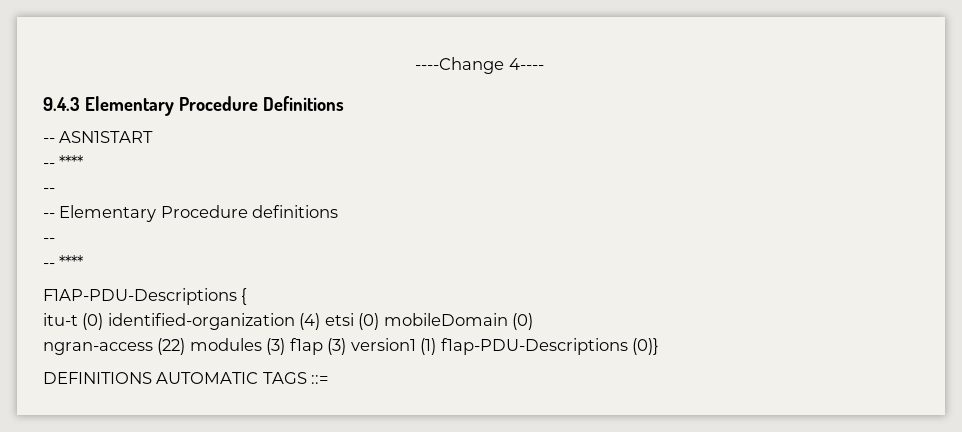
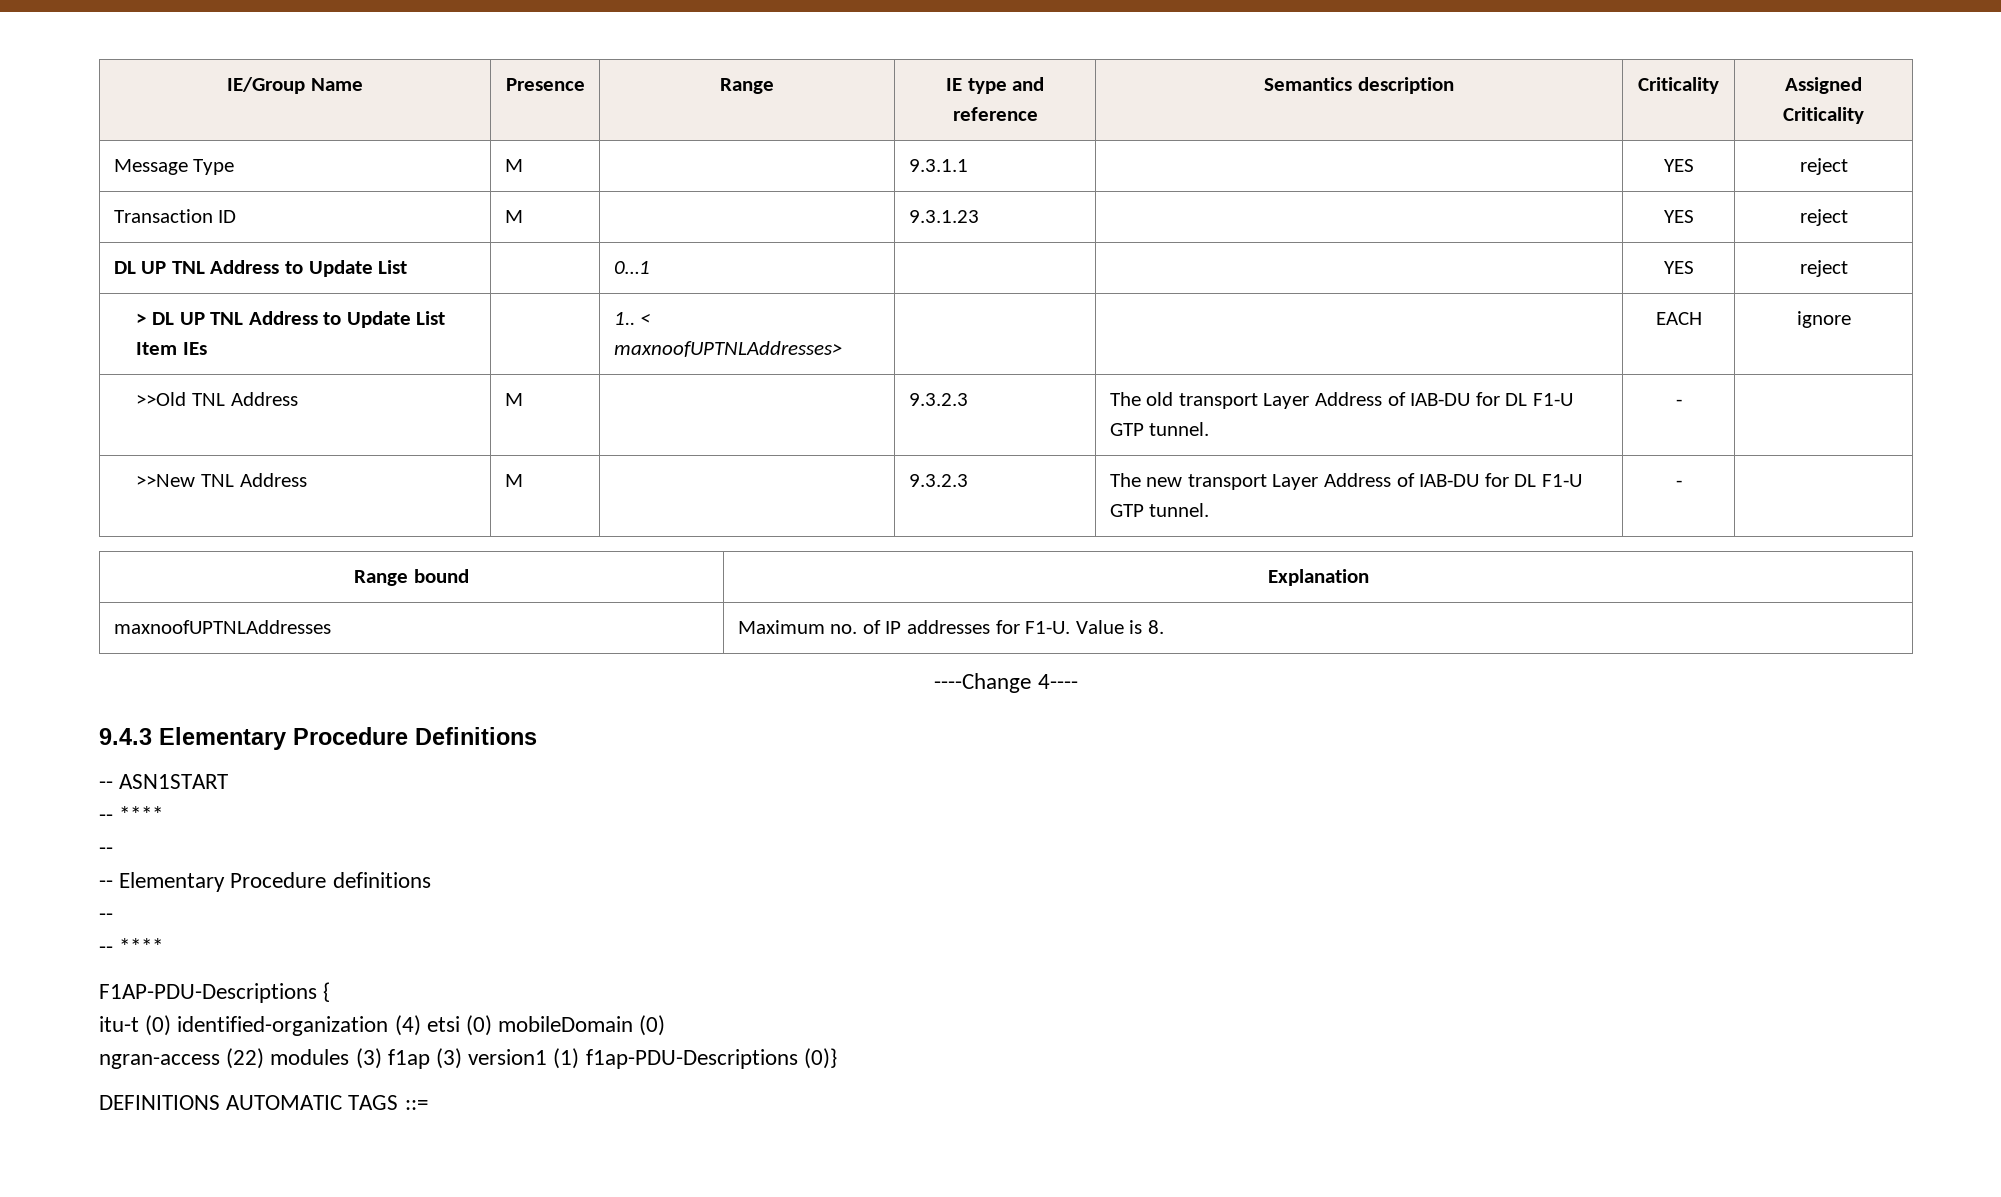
+ IE/Group Name | Presence | Range | IE type and reference | Semantics description | Criticality | Assigned Criticality
+ Message Type | M | | 9.3.1.1 | | YES | reject
+ Transaction ID | M | | 9.3.1.23 | | YES | reject
+ DL UP TNL Address to Update List | | 0…1 | | | YES | reject
+ > DL UP TNL Address to Update List Item IEs | | 1.. < maxnoofUPTNLAddresses> | | | EACH | ignore
+ >>Old TNL Address | M | | 9.3.2.3 | The old transport Layer Address of IAB-DU for DL F1-U GTP tunnel. | - |
+ >>New TNL Address | M | | 9.3.2.3 | The new transport Layer Address of IAB-DU for DL F1-U GTP tunnel. | - |
+ Range bound | Explanation
+ maxnoofUPTNLAddresses | Maximum no. of IP addresses for F1-U. Value is 8.

